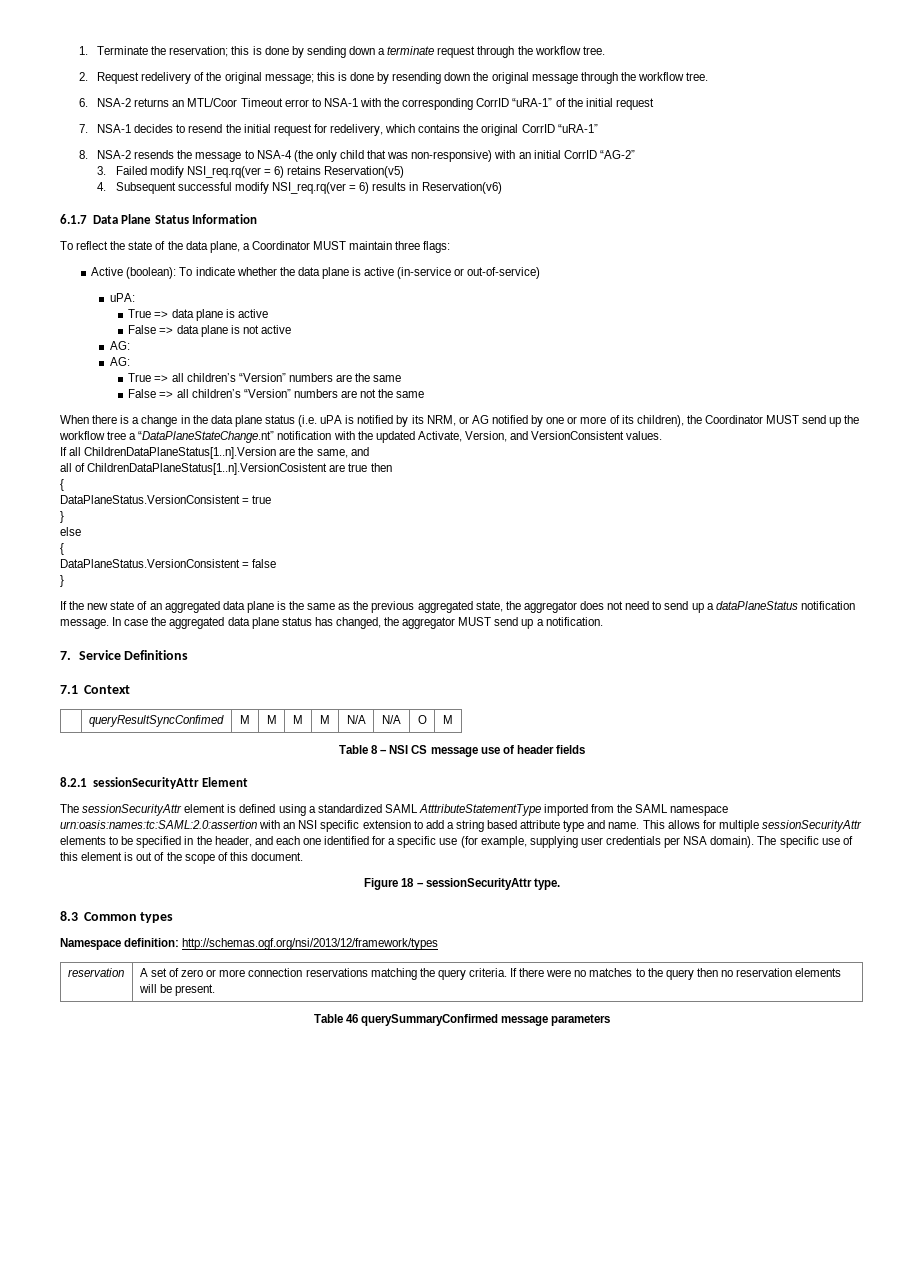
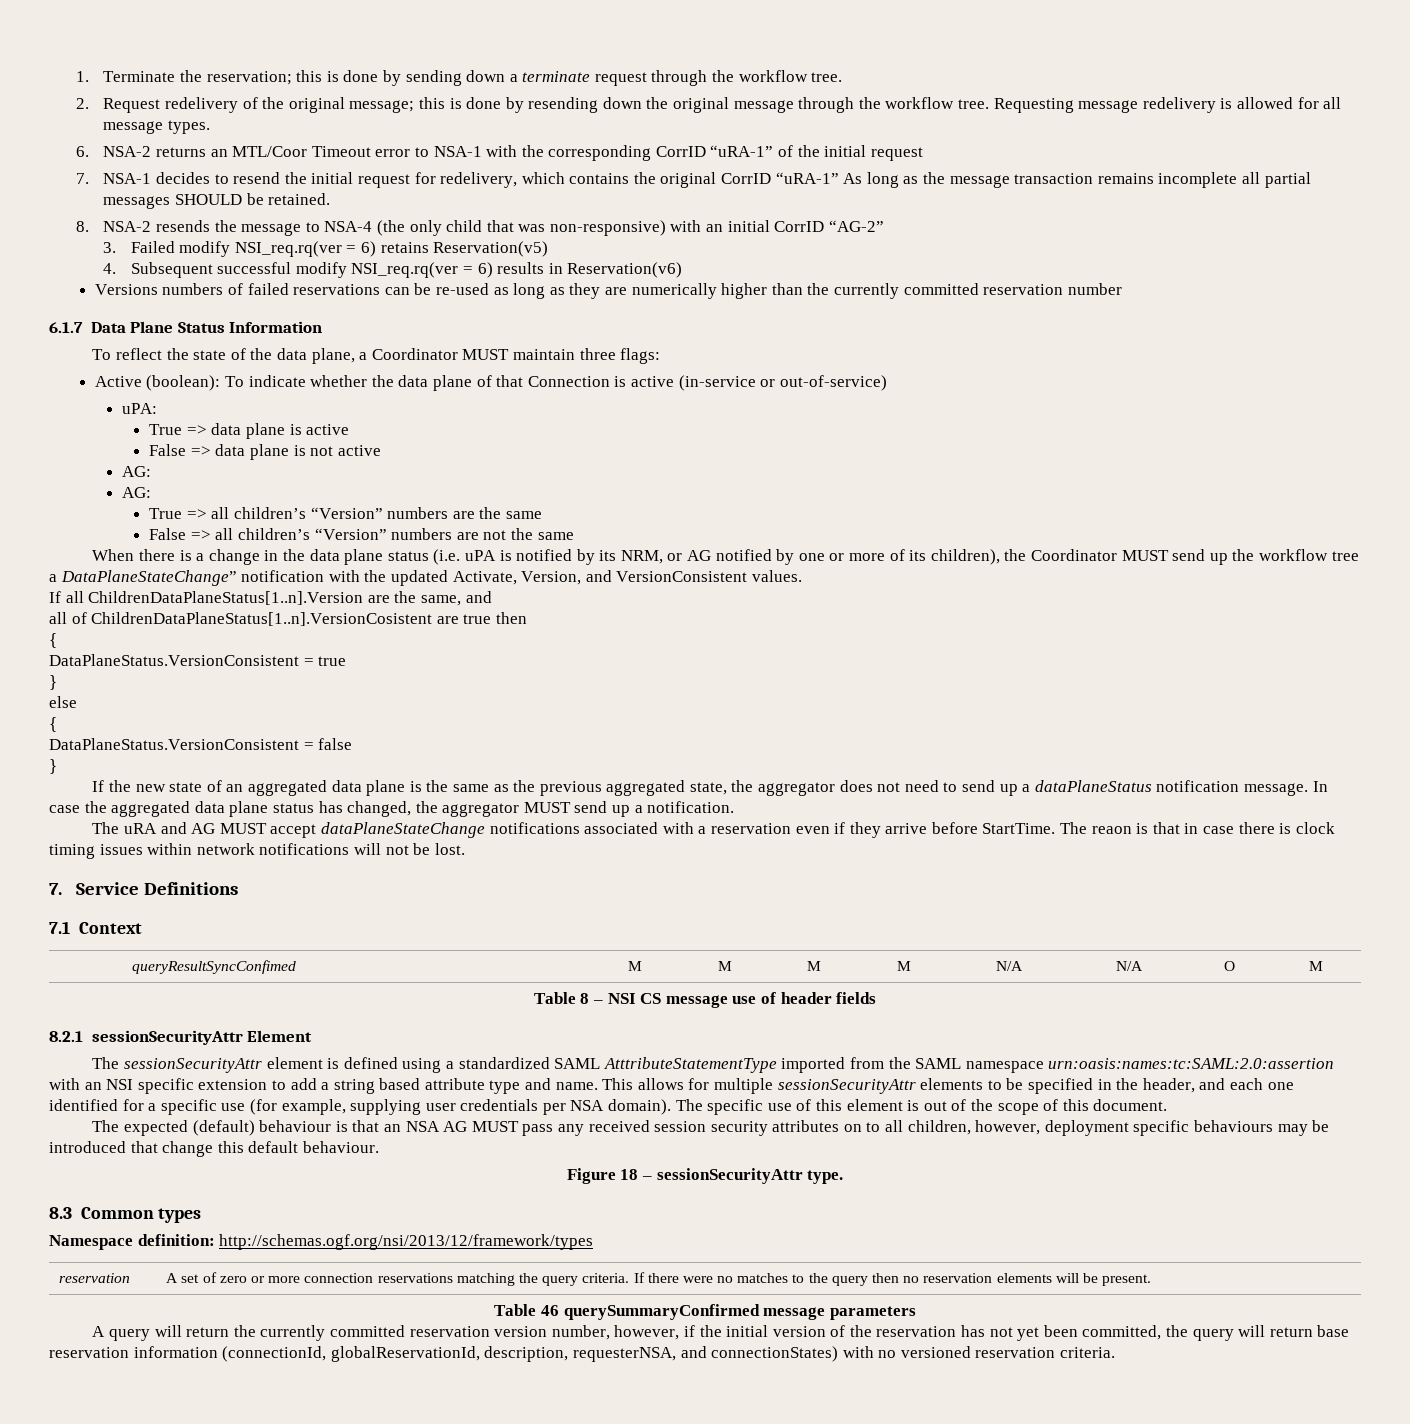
+ Requesting message redelivery is allowed for all message types.
- 7. NSA-1 decides to resend the initial request for redelivery, which contains the original CorrID “uRA-1”
+ 7. NSA-1 decides to resend the initial request for redelivery, which contains the original CorrID “uRA-1” As long as the message transaction remains incomplete all partial messages SHOULD be retained.
+ Versions numbers of failed reservations can be re-used as long as they are numerically higher than the currently committed reservation number
- Active (boolean): To indicate whether the data plane is active (in-service or out-of-service)
+ Active (boolean): To indicate whether the data plane of that Connection is active (in-service or out-of-service)
- When there is a change in the data plane status (i.e. uPA is notified by its NRM, or AG notified by one or more of its children), the Coordinator MUST send up the workflow tree a “DataPlaneStateChange.nt” notification with the updated Activate, Version, and VersionConsistent values.
+ When there is a change in the data plane status (i.e. uPA is notified by its NRM, or AG notified by one or more of its children), the Coordinator MUST send up the workflow tree a DataPlaneStateChange” notification with the updated Activate, Version, and VersionConsistent values.
+ The uRA and AG MUST accept dataPlaneStateChange notifications associated with a reservation even if they arrive before StartTime. The reaon is that in case there is clock timing issues within network notifications will not be lost.
+ The expected (default) behaviour is that an NSA AG MUST pass any received session security attributes on to all children, however, deployment specific behaviours may be introduced that change this default behaviour.
+ A query will return the currently committed reservation version number, however, if the initial version of the reservation has not yet been committed, the query will return base reservation information (connectionId, globalReservationId, description, requesterNSA, and connectionStates) with no versioned reservation criteria.

